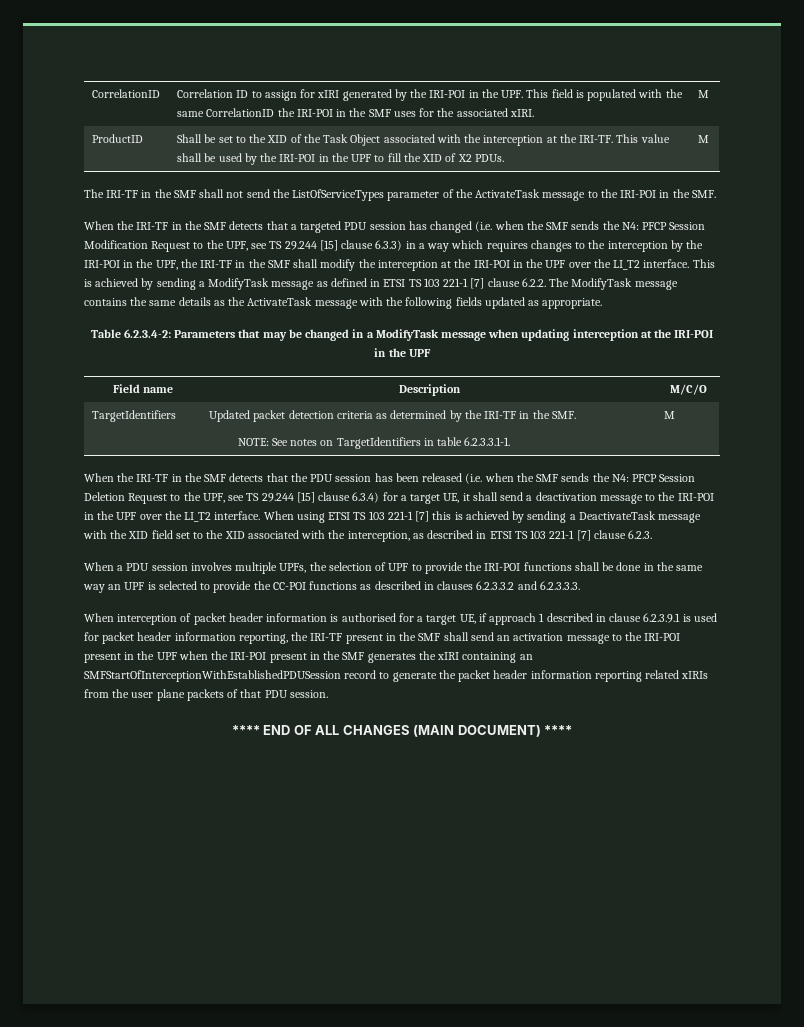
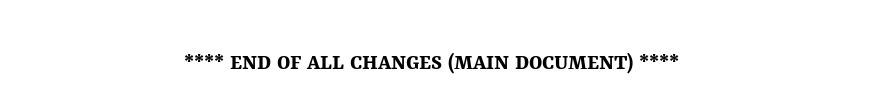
- CorrelationID | Correlation ID to assign for xIRI generated by the IRI-POI in the UPF. This field is populated with the same CorrelationID the IRI-POI in the SMF uses for the associated xIRI. | M
- ProductID | Shall be set to the XID of the Task Object associated with the interception at the IRI-TF. This value shall be used by the IRI-POI in the UPF to fill the XID of X2 PDUs. | M
- The IRI-TF in the SMF shall not send the ListOfServiceTypes parameter of the ActivateTask message to the IRI-POI in the SMF.
- When the IRI-TF in the SMF detects that a targeted PDU session has changed (i.e. when the SMF sends the N4: PFCP Session Modification Request to the UPF, see TS 29.244 [15] clause 6.3.3) in a way which requires changes to the interception by the IRI-POI in the UPF, the IRI-TF in the SMF shall modify the interception at the IRI-POI in the UPF over the LI_T2 interface. This is achieved by sending a ModifyTask message as defined in ETSI TS 103 221-1 [7] clause 6.2.2. The ModifyTask message contains the same details as the ActivateTask message with the following fields updated as appropriate.
- Table 6.2.3.4-2: Parameters that may be changed in a ModifyTask message when updating interception at the IRI-POI in the UPF
- Field name | Description | M/C/O
- TargetIdentifiers | Updated packet detection criteria as determined by the IRI-TF in the SMF.
- NOTE: See notes on TargetIdentifiers in table 6.2.3.3.1-1. | M
- When the IRI-TF in the SMF detects that the PDU session has been released (i.e. when the SMF sends the N4: PFCP Session Deletion Request to the UPF, see TS 29.244 [15] clause 6.3.4) for a target UE, it shall send a deactivation message to the IRI-POI in the UPF over the LI_T2 interface. When using ETSI TS 103 221-1 [7] this is achieved by sending a DeactivateTask message with the XID field set to the XID associated with the interception, as described in ETSI TS 103 221-1 [7] clause 6.2.3.
- When a PDU session involves multiple UPFs, the selection of UPF to provide the IRI-POI functions shall be done in the same way an UPF is selected to provide the CC-POI functions as described in clauses 6.2.3.3.2 and 6.2.3.3.3.
- When interception of packet header information is authorised for a target UE, if approach 1 described in clause 6.2.3.9.1 is used for packet header information reporting, the IRI-TF present in the SMF shall send an activation message to the IRI-POI present in the UPF when the IRI-POI present in the SMF generates the xIRI containing an SMFStartOfInterceptionWithEstablishedPDUSession record to generate the packet header information reporting related xIRIs from the user plane packets of that PDU session.

